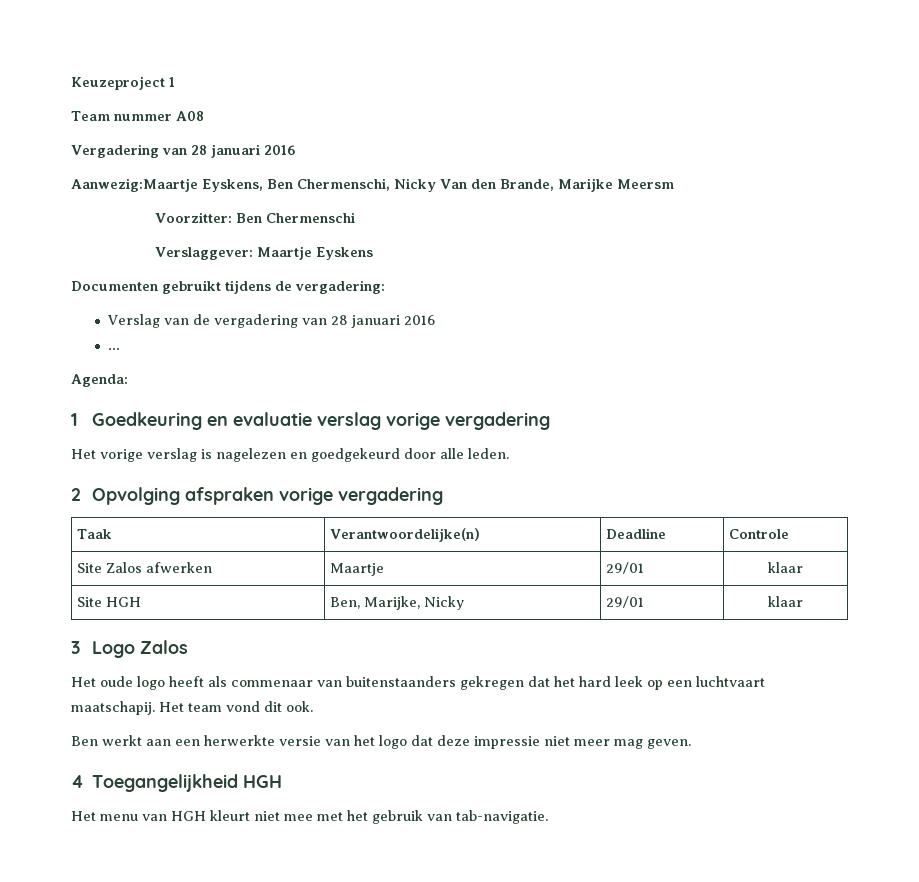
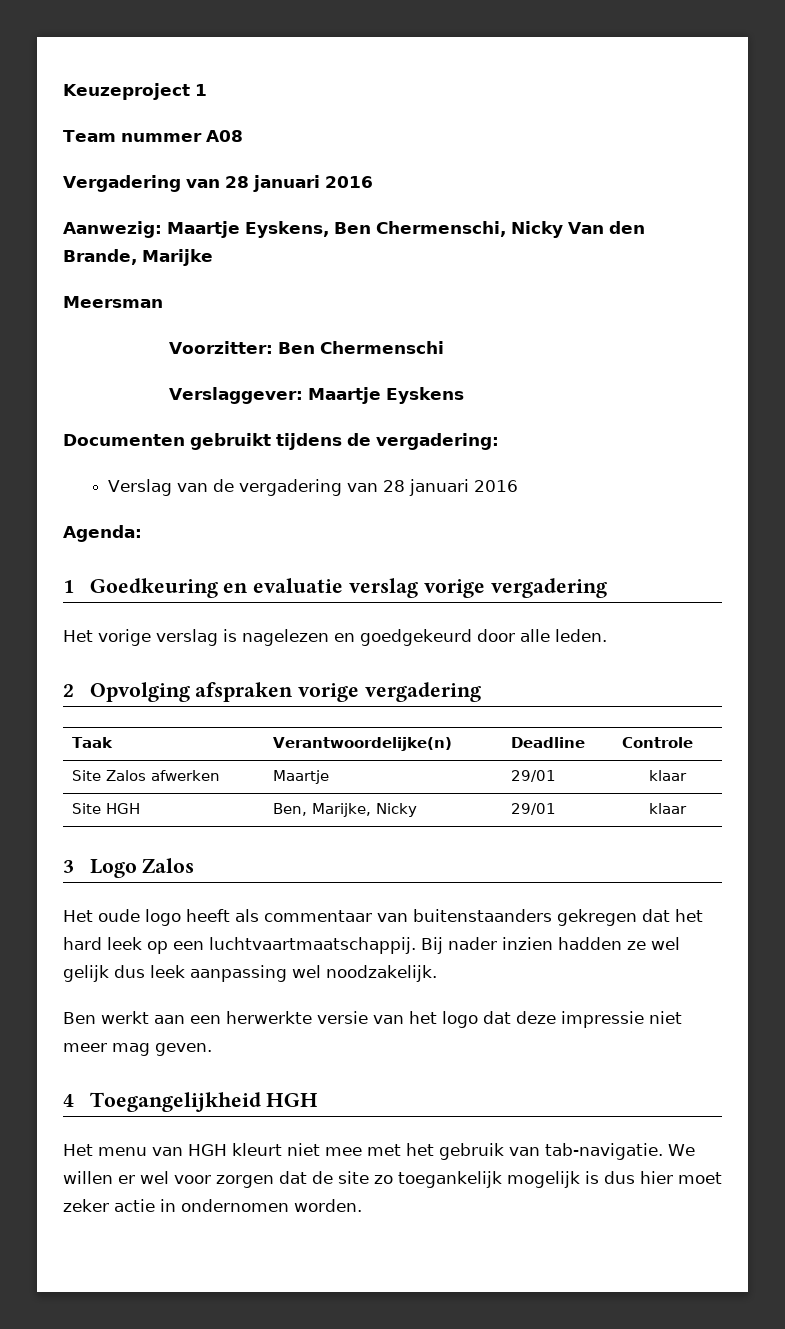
- Aanwezig:Maartje Eyskens, Ben Chermenschi, Nicky Van den Brande, Marijke Meersm
+ Aanwezig: Maartje Eyskens, Ben Chermenschi, Nicky Van den Brande, Marijke
+ Meersman
- …
- Het oude logo heeft als commenaar van buitenstaanders gekregen dat het hard leek op een luchtvaart maatschapij. Het team vond dit ook.
+ Het oude logo heeft als commentaar van buitenstaanders gekregen dat het hard leek op een luchtvaartmaatschappij. Bij nader inzien hadden ze wel gelijk dus leek aanpassing wel noodzakelijk.
+ We willen er wel voor zorgen dat de site zo toegankelijk mogelijk is dus hier moet zeker actie in ondernomen worden.

